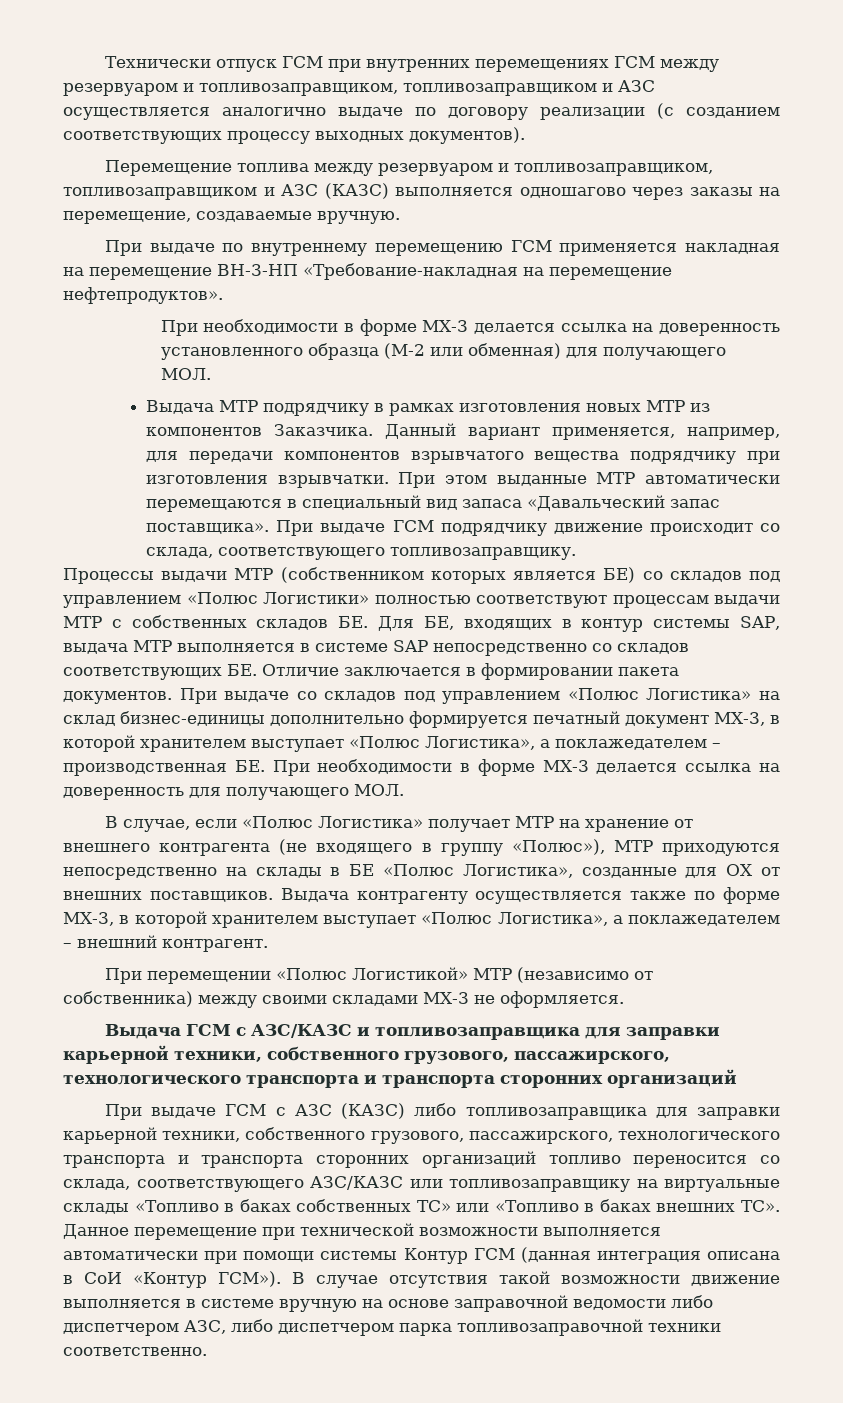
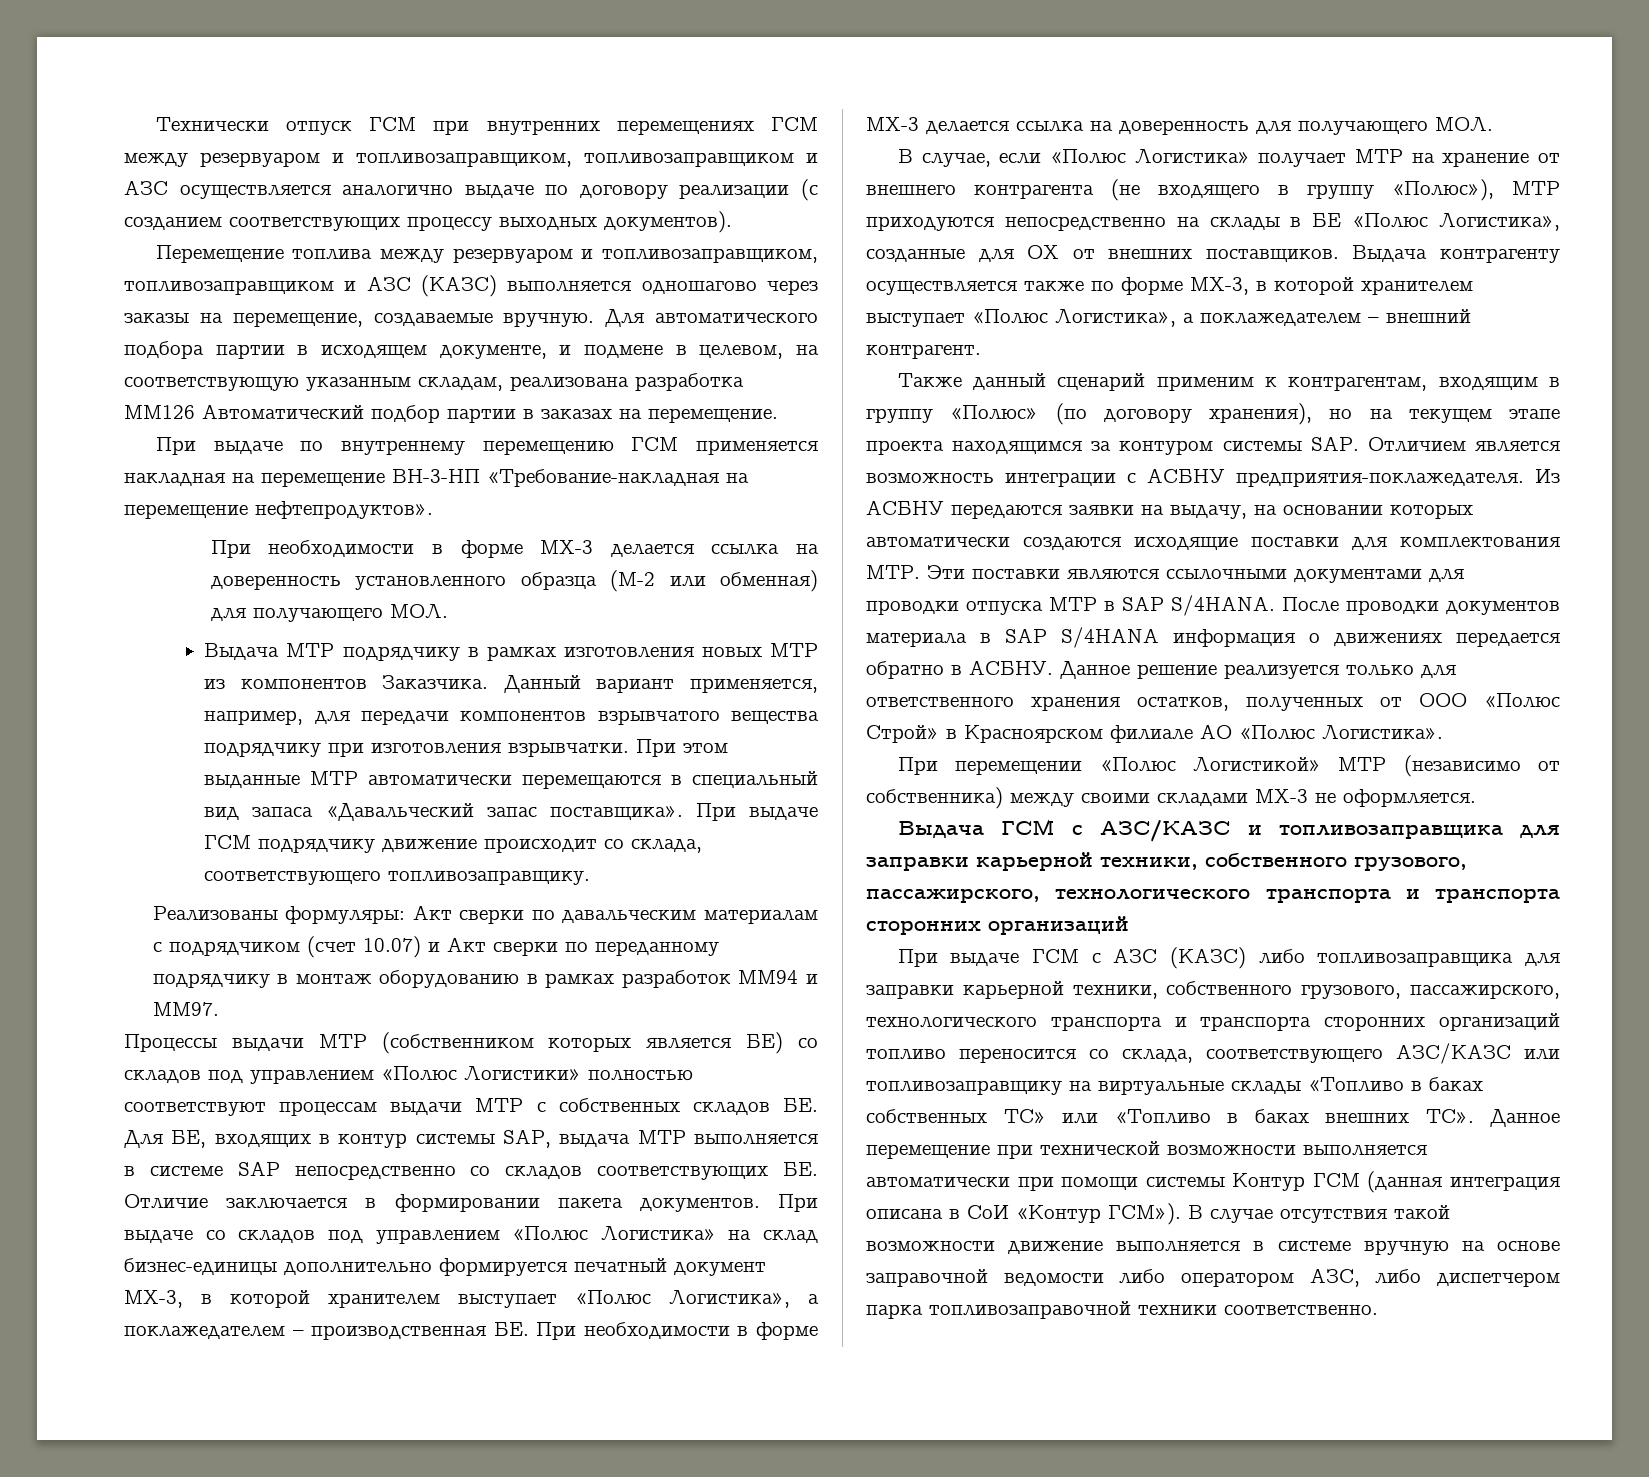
+ Для автоматического подбора партии в исходящем документе, и подмене в целевом, на соответствующую указанным складам, реализована разработка MM126 Автоматический подбор партии в заказах на перемещение.
+ Реализованы формуляры: Акт сверки по давальческим материалам с подрядчиком (счет 10.07) и Акт сверки по переданному подрядчику в монтаж оборудованию в рамках разработок ММ94 и ММ97.
+ Также данный сценарий применим к контрагентам, входящим в группу «Полюс» (по договору хранения), но на текущем этапе проекта находящимся за контуром системы SAP. Отличием является возможность интеграции с АСБНУ предприятия-поклажедателя. Из АСБНУ передаются заявки на выдачу, на основании которых автоматически создаются исходящие поставки для комплектования МТР. Эти поставки являются ссылочными документами для проводки отпуска МТР в SAP S/4HANA. После проводки документов материала в SAP S/4HANA информация о движениях передается обратно в АСБНУ. Данное решение реализуется только для ответственного хранения остатков, полученных от ООО «Полюс Строй» в Красноярском филиале АО «Полюс Логистика».
- В случае отсутствия такой возможности движение выполняется в системе вручную на основе заправочной ведомости либо диспетчером АЗС, либо диспетчером парка топливозаправочной техники соответственно.
+ В случае отсутствия такой возможности движение выполняется в системе вручную на основе заправочной ведомости либо оператором АЗС, либо диспетчером парка топливозаправочной техники соответственно.

